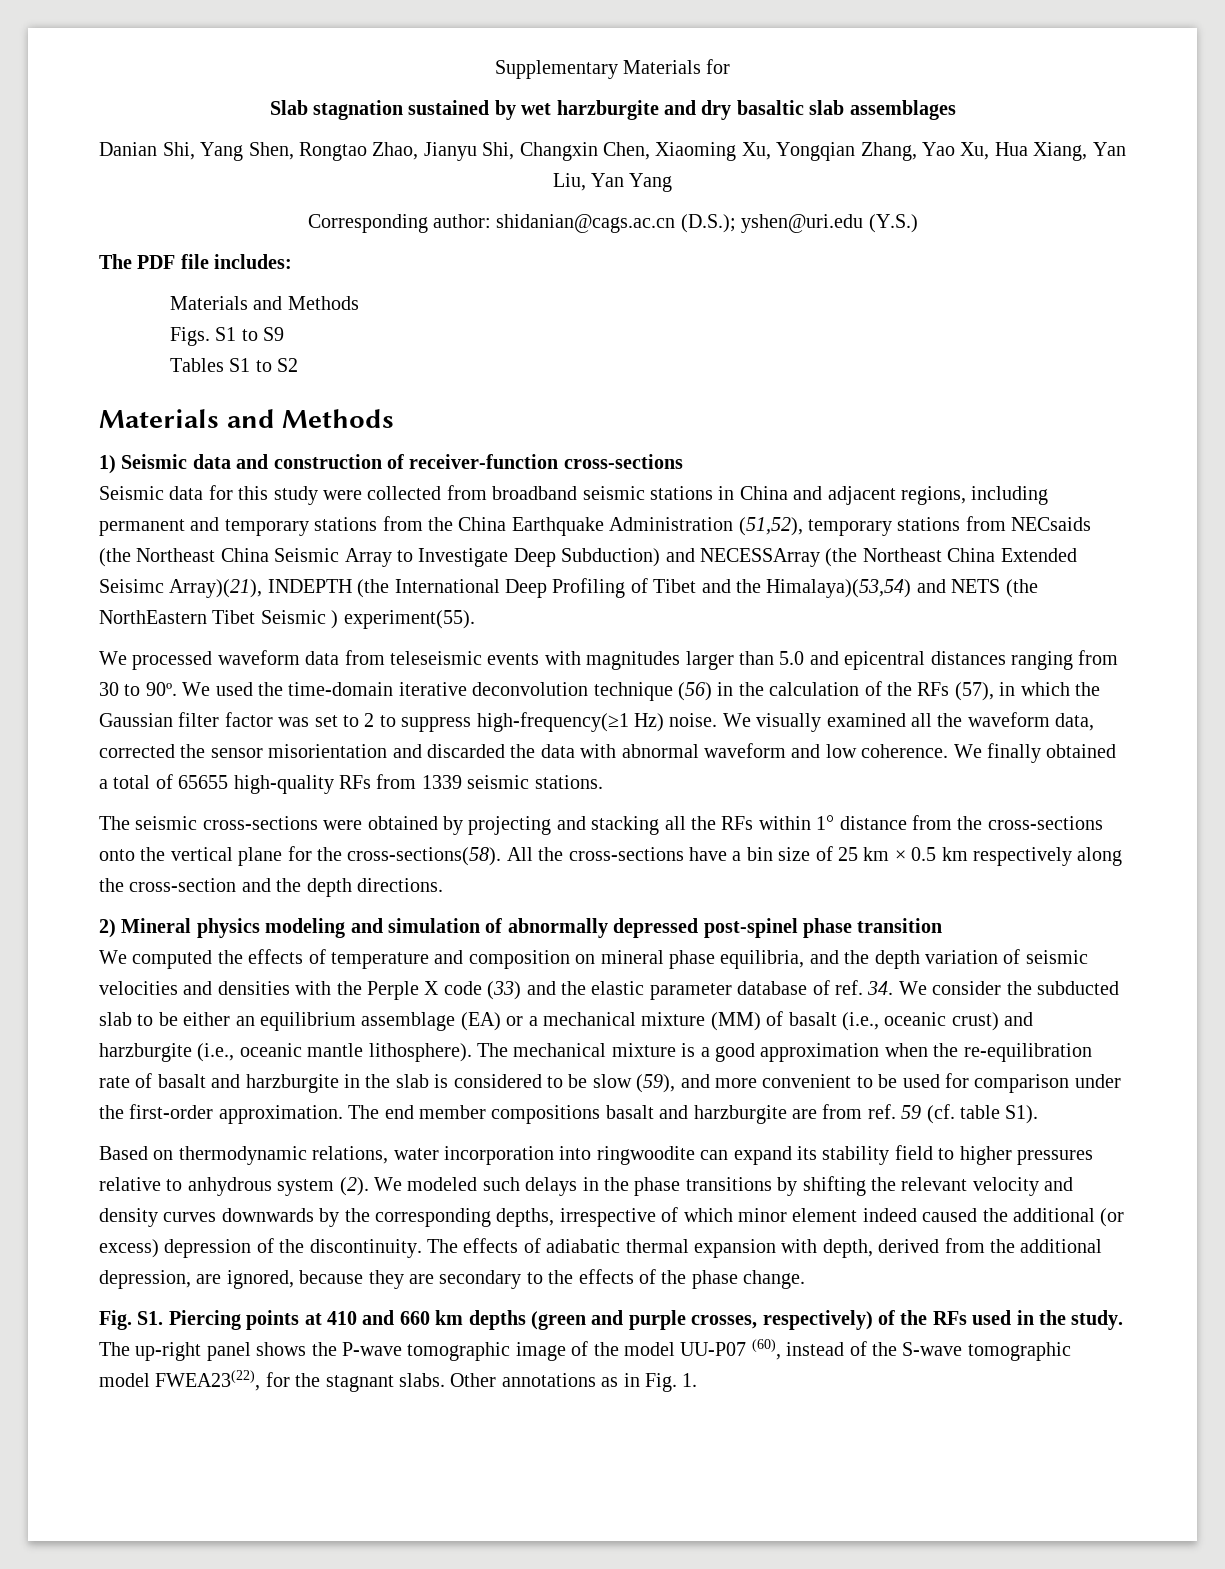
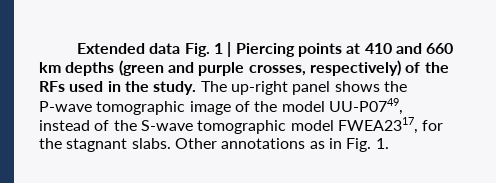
- Supplementary Materials for
- Slab stagnation sustained by wet harzburgite and dry basaltic slab assemblages
- Danian Shi, Yang Shen, Rongtao Zhao, Jianyu Shi, Changxin Chen, Xiaoming Xu, Yongqian Zhang, Yao Xu, Hua Xiang, Yan Liu, Yan Yang
- Corresponding author: shidanian@cags.ac.cn (D.S.); yshen@uri.edu (Y.S.)
- The PDF file includes:
- Materials and Methods
- Figs. S1 to S9
- Tables S1 to S2
- Materials and Methods
- 1) Seismic data and construction of receiver-function cross-sections
- Seismic data for this study were collected from broadband seismic stations in China and adjacent regions, including permanent and temporary stations from the China Earthquake Administration (51,52), temporary stations from NECsaids (the Northeast China Seismic Array to Investigate Deep Subduction) and NECESSArray (the Northeast China Extended Seisimc Array)(21), INDEPTH (the International Deep Profiling of Tibet and the Himalaya)(53,54) and NETS (the NorthEastern Tibet Seismic ) experiment(55).
- We processed waveform data from teleseismic events with magnitudes larger than 5.0 and epicentral distances ranging from 30 to 90º. We used the time-domain iterative deconvolution technique (56) in the calculation of the RFs (57), in which the Gaussian filter factor was set to 2 to suppress high-frequency(≥1 Hz) noise. We visually examined all the waveform data, corrected the sensor misorientation and discarded the data with abnormal waveform and low coherence. We finally obtained a total of 65655 high-quality RFs from 1339 seismic stations.
- The seismic cross-sections were obtained by projecting and stacking all the RFs within 1° distance from the cross-sections onto the vertical plane for the cross-sections(58). All the cross-sections have a bin size of 25 km × 0.5 km respectively along the cross-section and the depth directions.
- 2) Mineral physics modeling and simulation of abnormally depressed post-spinel phase transition
- We computed the effects of temperature and composition on mineral phase equilibria, and the depth variation of seismic velocities and densities with the Perple X code (33) and the elastic parameter database of ref. 34. We consider the subducted slab to be either an equilibrium assemblage (EA) or a mechanical mixture (MM) of basalt (i.e., oceanic crust) and harzburgite (i.e., oceanic mantle lithosphere). The mechanical mixture is a good approximation when the re-equilibration rate of basalt and harzburgite in the slab is considered to be slow (59), and more convenient to be used for comparison under the first-order approximation. The end member compositions basalt and harzburgite are from ref. 59 (cf. table S1).
- Based on thermodynamic relations, water incorporation into ringwoodite can expand its stability field to higher pressures relative to anhydrous system (2). We modeled such delays in the phase transitions by shifting the relevant velocity and density curves downwards by the corresponding depths, irrespective of which minor element indeed caused the additional (or excess) depression of the discontinuity. The effects of adiabatic thermal expansion with depth, derived from the additional depression, are ignored, because they are secondary to the effects of the phase change.
- Fig. S1. Piercing points at 410 and 660 km depths (green and purple crosses, respectively) of the RFs used in the study.
+ Extended data Fig. 1 | Piercing points at 410 and 660 km depths (green and purple crosses, respectively) of the RFs used in the study.
- The up-right panel shows the P-wave tomographic image of the model UU-P07 (60), instead of the S-wave tomographic model FWEA23(22), for the stagnant slabs.
+ The up-right panel shows the P-wave tomographic image of the model UU-P0749, instead of the S-wave tomographic model FWEA2317, for the stagnant slabs.

